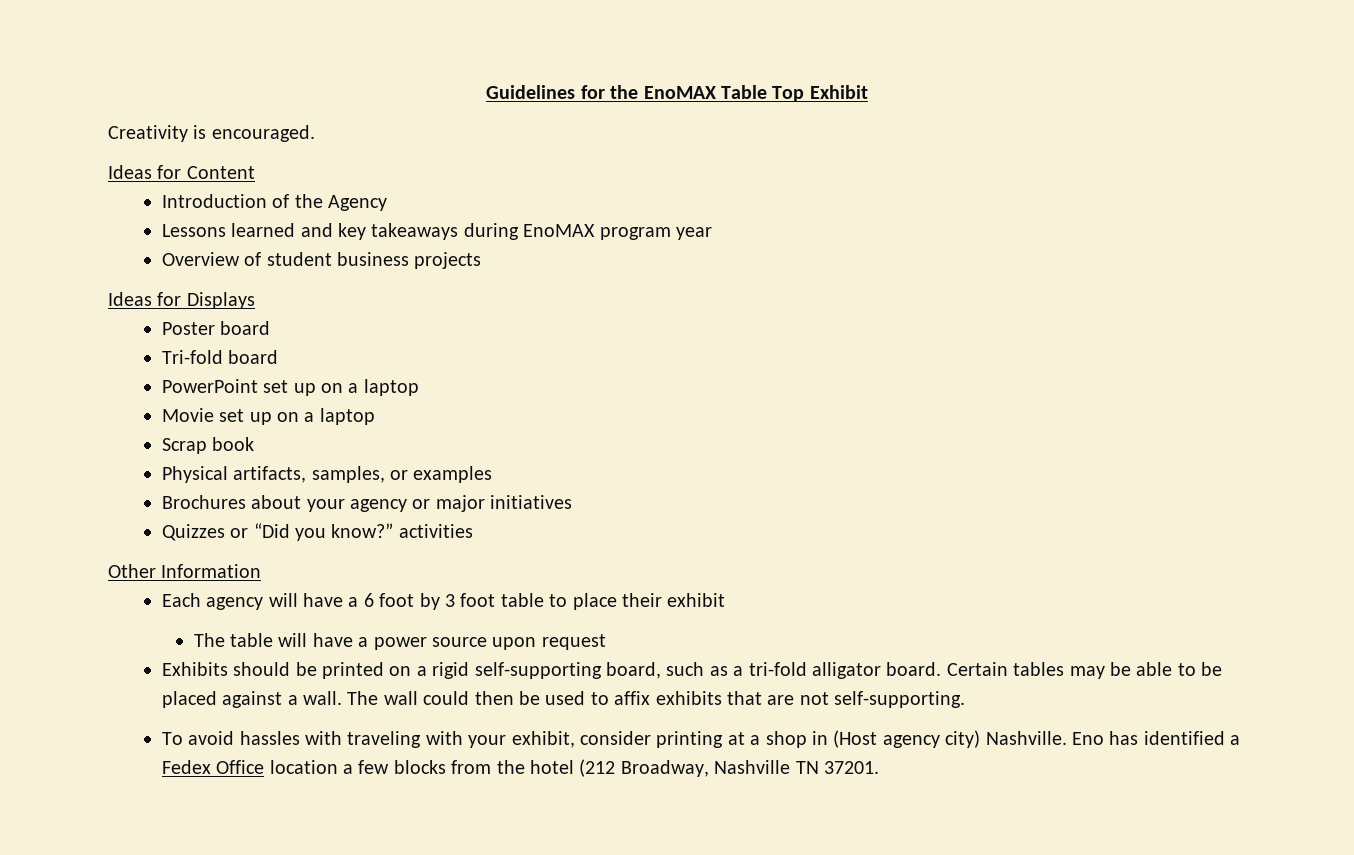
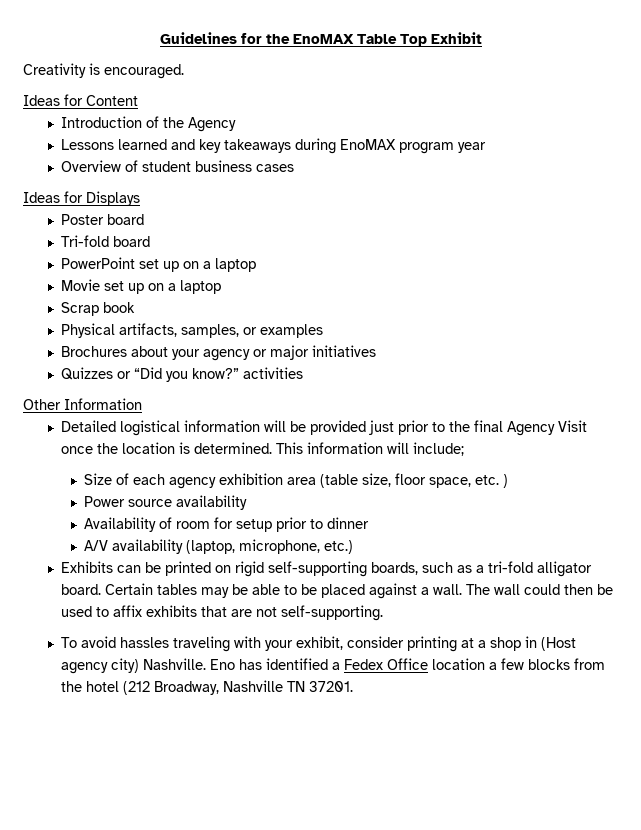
- Overview of student business projects
+ Overview of student business cases
- Each agency will have a 6 foot by 3 foot table to place their exhibit
- The table will have a power source upon request
+ Detailed logistical information will be provided just prior to the final Agency Visit once the location is determined. This information will include;
+ Size of each agency exhibition area (table size, floor space, etc. )
+ Power source availability
+ Availability of room for setup prior to dinner
+ A/V availability (laptop, microphone, etc.)
- Exhibits should be printed on a rigid self-supporting board, such as a tri-fold alligator board.
+ Exhibits can be printed on rigid self-supporting boards, such as a tri-fold alligator board.
- To avoid hassles with traveling with your exhibit, consider printing at a shop in (Host agency city) Nashville.
+ To avoid hassles traveling with your exhibit, consider printing at a shop in (Host agency city) Nashville.

